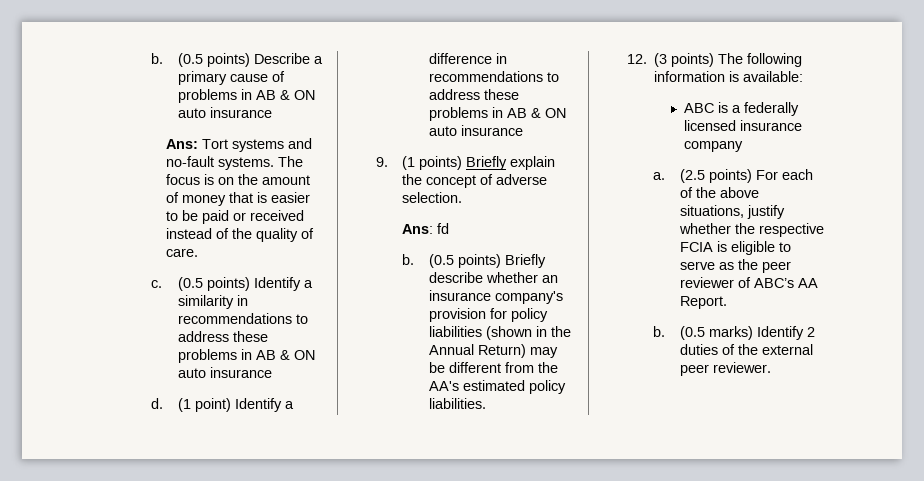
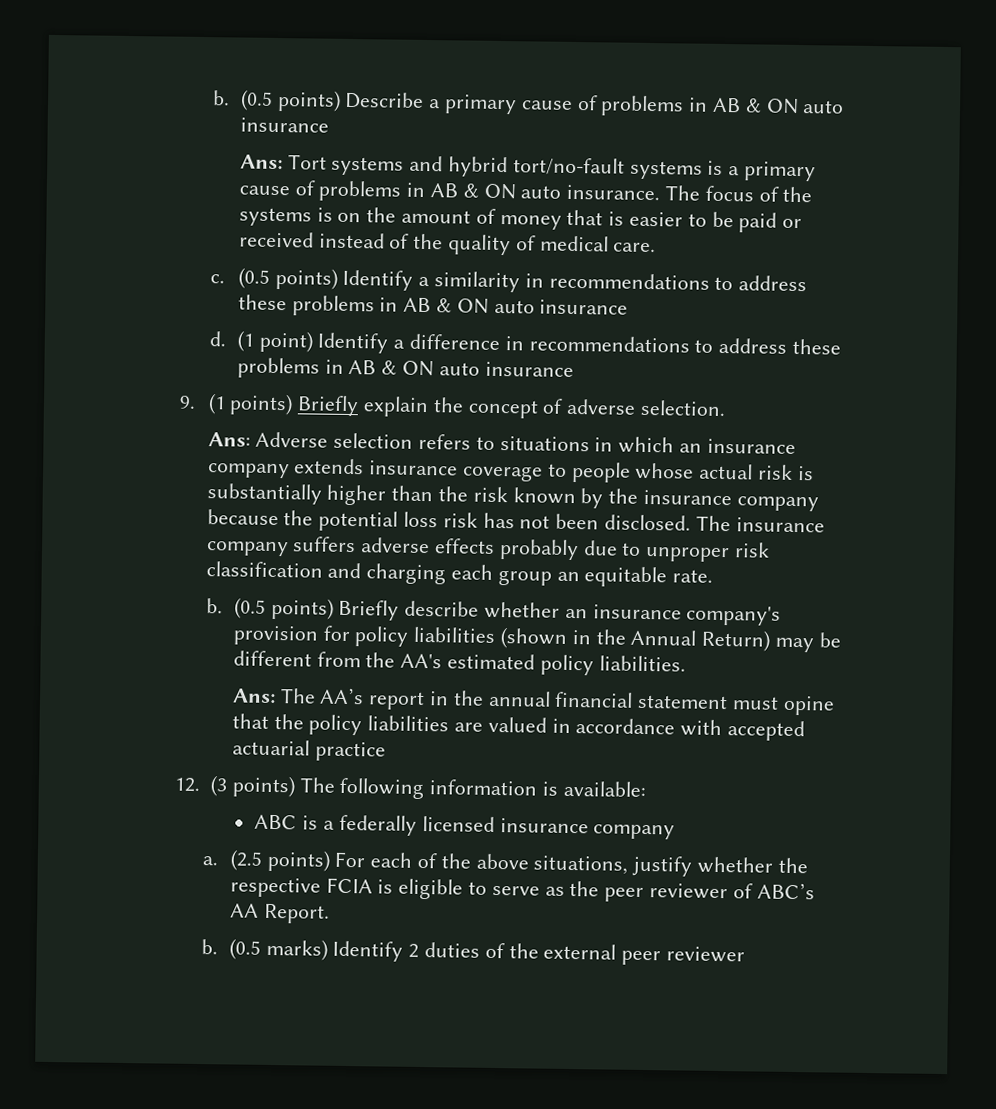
- Ans: Tort systems and no-fault systems. The focus is on the amount of money that is easier to be paid or received instead of the quality of care.
+ Ans: Tort systems and hybrid tort/no-fault systems is a primary cause of problems in AB & ON auto insurance. The focus of the systems is on the amount of money that is easier to be paid or received instead of the quality of medical care.
- Ans: fd
+ Ans: Adverse selection refers to situations in which an insurance company extends insurance coverage to people whose actual risk is substantially higher than the risk known by the insurance company because the potential loss risk has not been disclosed. The insurance company suffers adverse effects probably due to unproper risk classification and charging each group an equitable rate.
+ Ans: The AA’s report in the annual financial statement must opine that the policy liabilities are valued in accordance with accepted actuarial practice
- (0.5 marks) Identify 2 duties of the external peer reviewer.
+ (0.5 marks) Identify 2 duties of the external peer reviewer

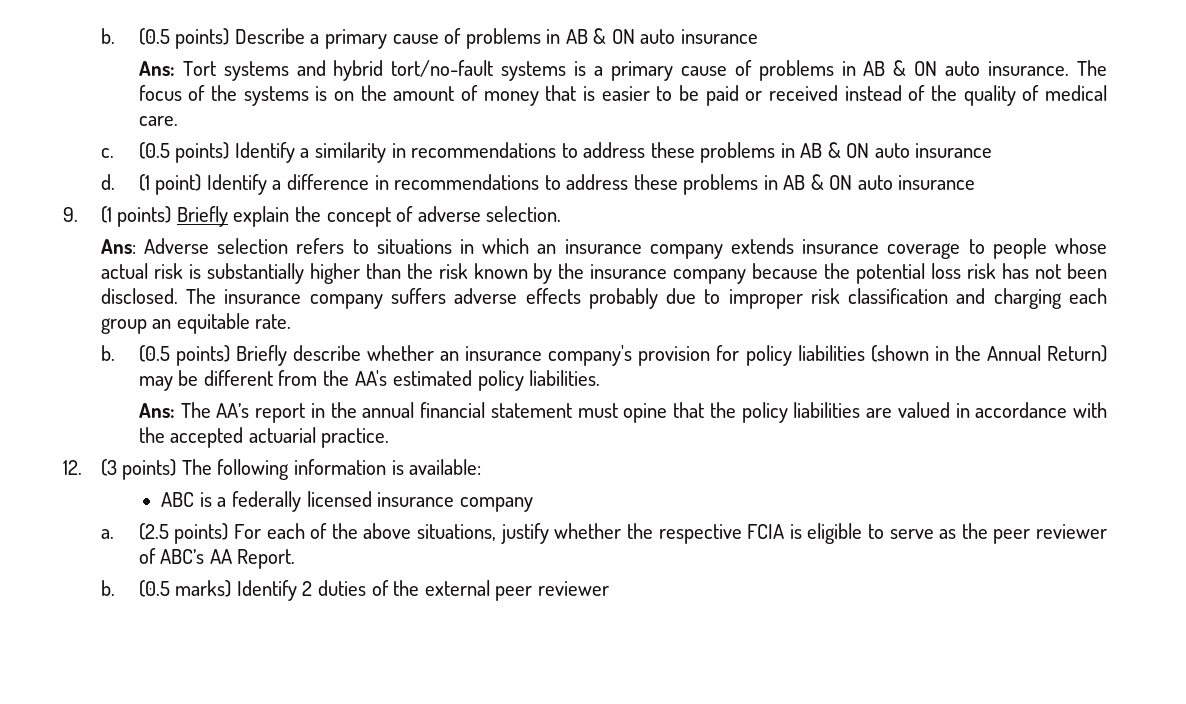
- The insurance company suffers adverse effects probably due to unproper risk classification and charging each group an equitable rate.
+ The insurance company suffers adverse effects probably due to improper risk classification and charging each group an equitable rate.
- Ans: The AA’s report in the annual financial statement must opine that the policy liabilities are valued in accordance with accepted actuarial practice
+ Ans: The AA’s report in the annual financial statement must opine that the policy liabilities are valued in accordance with the accepted actuarial practice.

